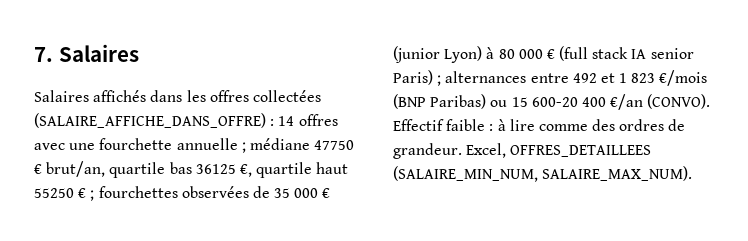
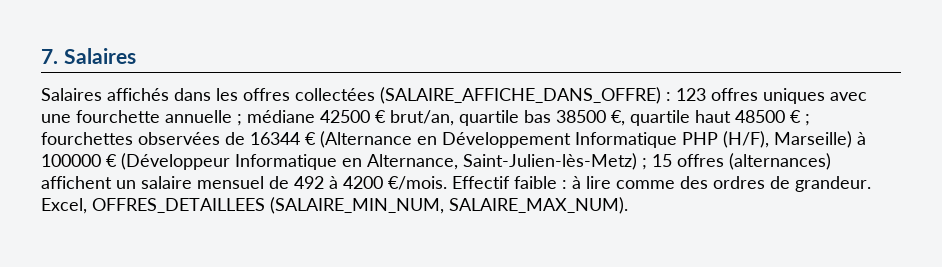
- Salaires affichés dans les offres collectées (SALAIRE_AFFICHE_DANS_OFFRE) : 14 offres avec une fourchette annuelle ; médiane 47750 € brut/an, quartile bas 36125 €, quartile haut 55250 € ; fourchettes observées de 35 000 € (junior Lyon) à 80 000 € (full stack IA senior Paris) ; alternances entre 492 et 1 823 €/mois (BNP Paribas) ou 15 600-20 400 €/an (CONVO).
+ Salaires affichés dans les offres collectées (SALAIRE_AFFICHE_DANS_OFFRE) : 123 offres uniques avec une fourchette annuelle ; médiane 42500 € brut/an, quartile bas 38500 €, quartile haut 48500 € ; fourchettes observées de 16344 € (Alternance en Développement Informatique PHP (H/F), Marseille) à 100000 € (Développeur Informatique en Alternance, Saint-Julien-lès-Metz) ; 15 offres (alternances) affichent un salaire mensuel de 492 à 4200 €/mois.

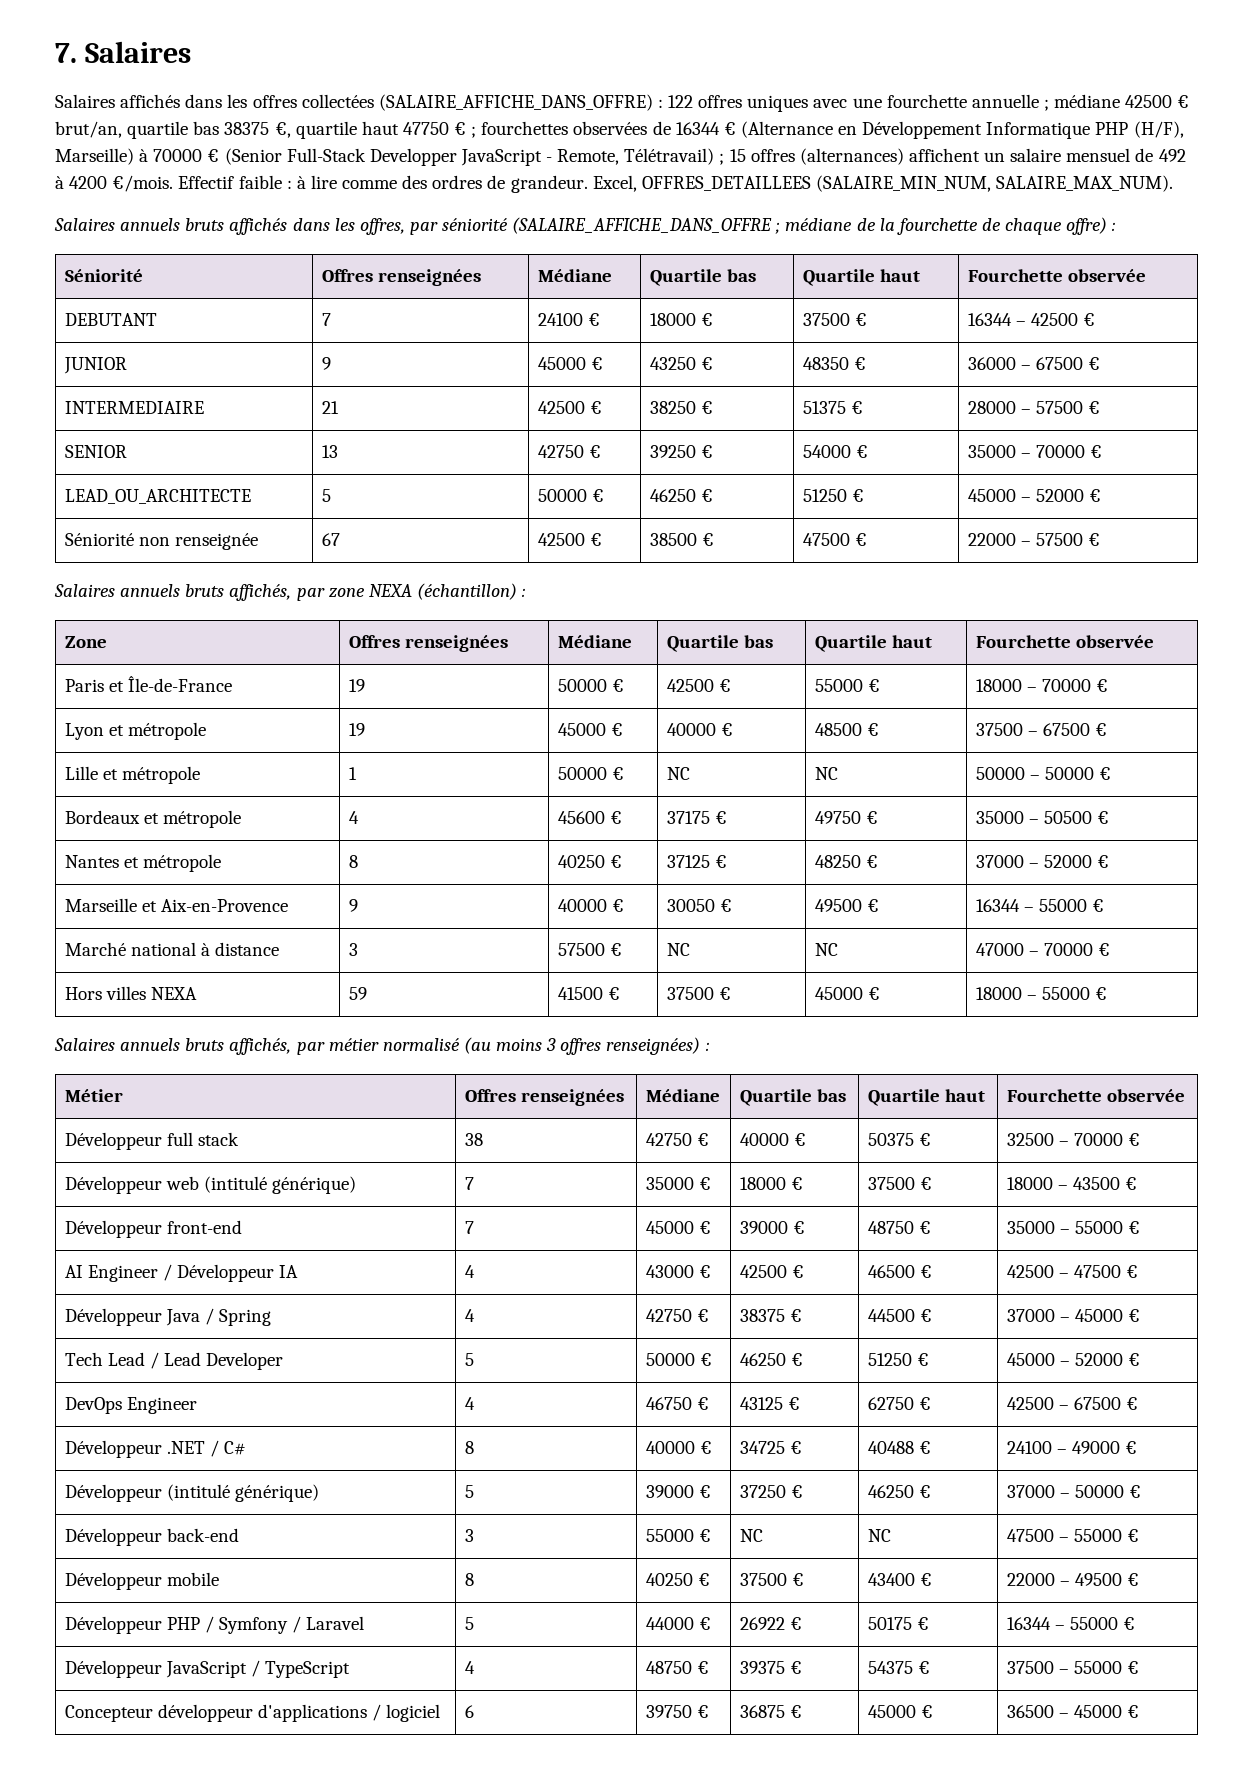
- Salaires affichés dans les offres collectées (SALAIRE_AFFICHE_DANS_OFFRE) : 123 offres uniques avec une fourchette annuelle ; médiane 42500 € brut/an, quartile bas 38500 €, quartile haut 48500 € ; fourchettes observées de 16344 € (Alternance en Développement Informatique PHP (H/F), Marseille) à 100000 € (Développeur Informatique en Alternance, Saint-Julien-lès-Metz) ; 15 offres (alternances) affichent un salaire mensuel de 492 à 4200 €/mois.
+ Salaires affichés dans les offres collectées (SALAIRE_AFFICHE_DANS_OFFRE) : 122 offres uniques avec une fourchette annuelle ; médiane 42500 € brut/an, quartile bas 38375 €, quartile haut 47750 € ; fourchettes observées de 16344 € (Alternance en Développement Informatique PHP (H/F), Marseille) à 70000 € (Senior Full-Stack Developper JavaScript - Remote, Télétravail) ; 15 offres (alternances) affichent un salaire mensuel de 492 à 4200 €/mois.
+ Salaires annuels bruts affichés dans les offres, par séniorité (SALAIRE_AFFICHE_DANS_OFFRE ; médiane de la fourchette de chaque offre) :
+ Séniorité | Offres renseignées | Médiane | Quartile bas | Quartile haut | Fourchette observée
+ DEBUTANT | 7 | 24100 € | 18000 € | 37500 € | 16344 – 42500 €
+ JUNIOR | 9 | 45000 € | 43250 € | 48350 € | 36000 – 67500 €
+ INTERMEDIAIRE | 21 | 42500 € | 38250 € | 51375 € | 28000 – 57500 €
+ SENIOR | 13 | 42750 € | 39250 € | 54000 € | 35000 – 70000 €
+ LEAD_OU_ARCHITECTE | 5 | 50000 € | 46250 € | 51250 € | 45000 – 52000 €
+ Séniorité non renseignée | 67 | 42500 € | 38500 € | 47500 € | 22000 – 57500 €
+ Salaires annuels bruts affichés, par zone NEXA (échantillon) :
+ Zone | Offres renseignées | Médiane | Quartile bas | Quartile haut | Fourchette observée
+ Paris et Île-de-France | 19 | 50000 € | 42500 € | 55000 € | 18000 – 70000 €
+ Lyon et métropole | 19 | 45000 € | 40000 € | 48500 € | 37500 – 67500 €
+ Lille et métropole | 1 | 50000 € | NC | NC | 50000 – 50000 €
+ Bordeaux et métropole | 4 | 45600 € | 37175 € | 49750 € | 35000 – 50500 €
+ Nantes et métropole | 8 | 40250 € | 37125 € | 48250 € | 37000 – 52000 €
+ Marseille et Aix-en-Provence | 9 | 40000 € | 30050 € | 49500 € | 16344 – 55000 €
+ Marché national à distance | 3 | 57500 € | NC | NC | 47000 – 70000 €
+ Hors villes NEXA | 59 | 41500 € | 37500 € | 45000 € | 18000 – 55000 €
+ Salaires annuels bruts affichés, par métier normalisé (au moins 3 offres renseignées) :
+ Métier | Offres renseignées | Médiane | Quartile bas | Quartile haut | Fourchette observée
+ Développeur full stack | 38 | 42750 € | 40000 € | 50375 € | 32500 – 70000 €
+ Développeur web (intitulé générique) | 7 | 35000 € | 18000 € | 37500 € | 18000 – 43500 €
+ Développeur front-end | 7 | 45000 € | 39000 € | 48750 € | 35000 – 55000 €
+ AI Engineer / Développeur IA | 4 | 43000 € | 42500 € | 46500 € | 42500 – 47500 €
+ Développeur Java / Spring | 4 | 42750 € | 38375 € | 44500 € | 37000 – 45000 €
+ Tech Lead / Lead Developer | 5 | 50000 € | 46250 € | 51250 € | 45000 – 52000 €
+ DevOps Engineer | 4 | 46750 € | 43125 € | 62750 € | 42500 – 67500 €
+ Développeur .NET / C# | 8 | 40000 € | 34725 € | 40488 € | 24100 – 49000 €
+ Développeur (intitulé générique) | 5 | 39000 € | 37250 € | 46250 € | 37000 – 50000 €
+ Développeur back-end | 3 | 55000 € | NC | NC | 47500 – 55000 €
+ Développeur mobile | 8 | 40250 € | 37500 € | 43400 € | 22000 – 49500 €
+ Développeur PHP / Symfony / Laravel | 5 | 44000 € | 26922 € | 50175 € | 16344 – 55000 €
+ Développeur JavaScript / TypeScript | 4 | 48750 € | 39375 € | 54375 € | 37500 – 55000 €
+ Concepteur développeur d'applications / logiciel | 6 | 39750 € | 36875 € | 45000 € | 36500 – 45000 €

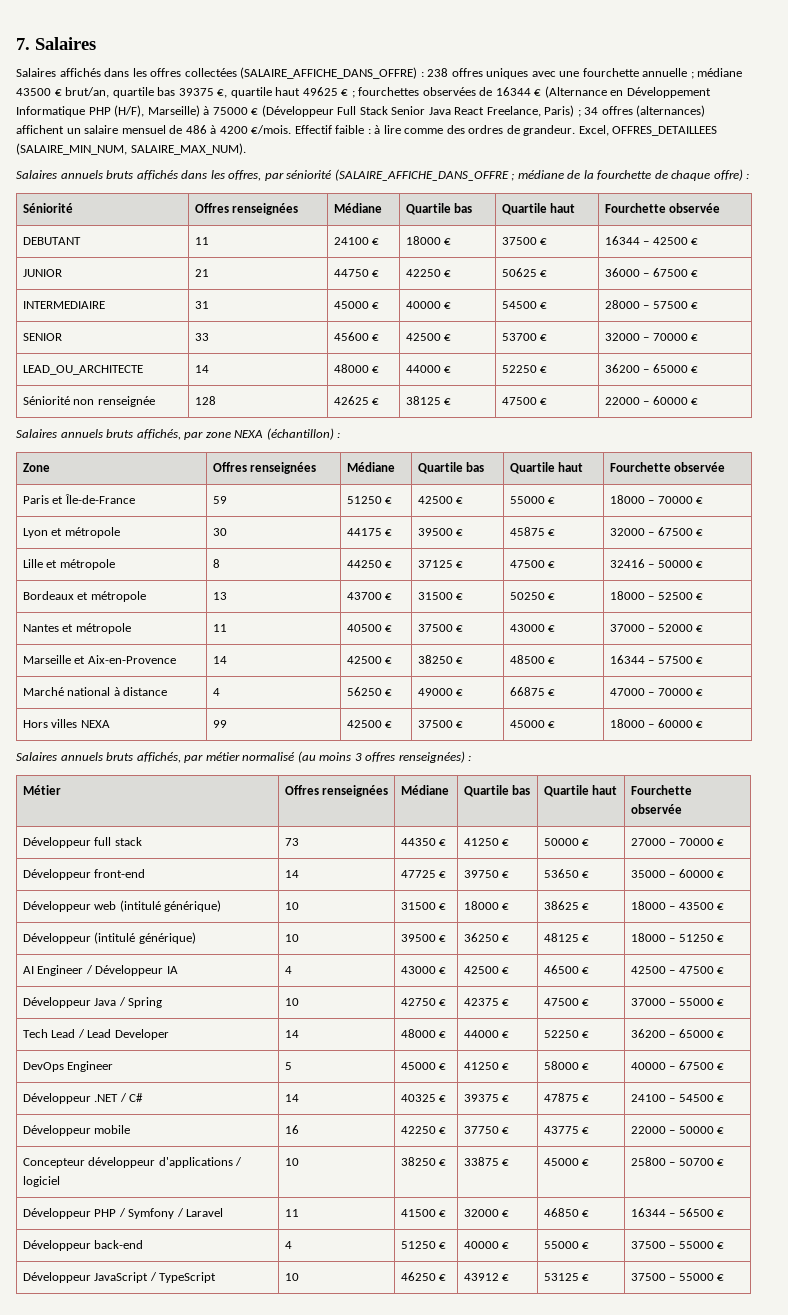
- Salaires affichés dans les offres collectées (SALAIRE_AFFICHE_DANS_OFFRE) : 122 offres uniques avec une fourchette annuelle ; médiane 42500 € brut/an, quartile bas 38375 €, quartile haut 47750 € ; fourchettes observées de 16344 € (Alternance en Développement Informatique PHP (H/F), Marseille) à 70000 € (Senior Full-Stack Developper JavaScript - Remote, Télétravail) ; 15 offres (alternances) affichent un salaire mensuel de 492 à 4200 €/mois.
+ Salaires affichés dans les offres collectées (SALAIRE_AFFICHE_DANS_OFFRE) : 238 offres uniques avec une fourchette annuelle ; médiane 43500 € brut/an, quartile bas 39375 €, quartile haut 49625 € ; fourchettes observées de 16344 € (Alternance en Développement Informatique PHP (H/F), Marseille) à 75000 € (Développeur Full Stack Senior Java React Freelance, Paris) ; 34 offres (alternances) affichent un salaire mensuel de 486 à 4200 €/mois.
- DEBUTANT | 7 | 24100 € | 18000 € | 37500 € | 16344 – 42500 €
+ DEBUTANT | 11 | 24100 € | 18000 € | 37500 € | 16344 – 42500 €
- JUNIOR | 9 | 45000 € | 43250 € | 48350 € | 36000 – 67500 €
+ JUNIOR | 21 | 44750 € | 42250 € | 50625 € | 36000 – 67500 €
- INTERMEDIAIRE | 21 | 42500 € | 38250 € | 51375 € | 28000 – 57500 €
+ INTERMEDIAIRE | 31 | 45000 € | 40000 € | 54500 € | 28000 – 57500 €
- SENIOR | 13 | 42750 € | 39250 € | 54000 € | 35000 – 70000 €
+ SENIOR | 33 | 45600 € | 42500 € | 53700 € | 32000 – 70000 €
- LEAD_OU_ARCHITECTE | 5 | 50000 € | 46250 € | 51250 € | 45000 – 52000 €
+ LEAD_OU_ARCHITECTE | 14 | 48000 € | 44000 € | 52250 € | 36200 – 65000 €
- Séniorité non renseignée | 67 | 42500 € | 38500 € | 47500 € | 22000 – 57500 €
+ Séniorité non renseignée | 128 | 42625 € | 38125 € | 47500 € | 22000 – 60000 €
- Paris et Île-de-France | 19 | 50000 € | 42500 € | 55000 € | 18000 – 70000 €
+ Paris et Île-de-France | 59 | 51250 € | 42500 € | 55000 € | 18000 – 70000 €
- Lyon et métropole | 19 | 45000 € | 40000 € | 48500 € | 37500 – 67500 €
+ Lyon et métropole | 30 | 44175 € | 39500 € | 45875 € | 32000 – 67500 €
- Lille et métropole | 1 | 50000 € | NC | NC | 50000 – 50000 €
+ Lille et métropole | 8 | 44250 € | 37125 € | 47500 € | 32416 – 50000 €
- Bordeaux et métropole | 4 | 45600 € | 37175 € | 49750 € | 35000 – 50500 €
+ Bordeaux et métropole | 13 | 43700 € | 31500 € | 50250 € | 18000 – 52500 €
- Nantes et métropole | 8 | 40250 € | 37125 € | 48250 € | 37000 – 52000 €
+ Nantes et métropole | 11 | 40500 € | 37500 € | 43000 € | 37000 – 52000 €
- Marseille et Aix-en-Provence | 9 | 40000 € | 30050 € | 49500 € | 16344 – 55000 €
+ Marseille et Aix-en-Provence | 14 | 42500 € | 38250 € | 48500 € | 16344 – 57500 €
- Marché national à distance | 3 | 57500 € | NC | NC | 47000 – 70000 €
+ Marché national à distance | 4 | 56250 € | 49000 € | 66875 € | 47000 – 70000 €
- Hors villes NEXA | 59 | 41500 € | 37500 € | 45000 € | 18000 – 55000 €
+ Hors villes NEXA | 99 | 42500 € | 37500 € | 45000 € | 18000 – 60000 €
- Développeur full stack | 38 | 42750 € | 40000 € | 50375 € | 32500 – 70000 €
+ Développeur full stack | 73 | 44350 € | 41250 € | 50000 € | 27000 – 70000 €
+ Développeur front-end | 14 | 47725 € | 39750 € | 53650 € | 35000 – 60000 €
- Développeur web (intitulé générique) | 7 | 35000 € | 18000 € | 37500 € | 18000 – 43500 €
+ Développeur web (intitulé générique) | 10 | 31500 € | 18000 € | 38625 € | 18000 – 43500 €
- Développeur front-end | 7 | 45000 € | 39000 € | 48750 € | 35000 – 55000 €
+ Développeur (intitulé générique) | 10 | 39500 € | 36250 € | 48125 € | 18000 – 51250 €
- Développeur Java / Spring | 4 | 42750 € | 38375 € | 44500 € | 37000 – 45000 €
+ Développeur Java / Spring | 10 | 42750 € | 42375 € | 47500 € | 37000 – 55000 €
- Tech Lead / Lead Developer | 5 | 50000 € | 46250 € | 51250 € | 45000 – 52000 €
+ Tech Lead / Lead Developer | 14 | 48000 € | 44000 € | 52250 € | 36200 – 65000 €
- DevOps Engineer | 4 | 46750 € | 43125 € | 62750 € | 42500 – 67500 €
+ DevOps Engineer | 5 | 45000 € | 41250 € | 58000 € | 40000 – 67500 €
- Développeur .NET / C# | 8 | 40000 € | 34725 € | 40488 € | 24100 – 49000 €
- Développeur (intitulé générique) | 5 | 39000 € | 37250 € | 46250 € | 37000 – 50000 €
- Développeur back-end | 3 | 55000 € | NC | NC | 47500 – 55000 €
+ Développeur .NET / C# | 14 | 40325 € | 39375 € | 47875 € | 24100 – 54500 €
- Développeur mobile | 8 | 40250 € | 37500 € | 43400 € | 22000 – 49500 €
+ Développeur mobile | 16 | 42250 € | 37750 € | 43775 € | 22000 – 50000 €
+ Concepteur développeur d'applications / logiciel | 10 | 38250 € | 33875 € | 45000 € | 25800 – 50700 €
- Développeur PHP / Symfony / Laravel | 5 | 44000 € | 26922 € | 50175 € | 16344 – 55000 €
+ Développeur PHP / Symfony / Laravel | 11 | 41500 € | 32000 € | 46850 € | 16344 – 56500 €
+ Développeur back-end | 4 | 51250 € | 40000 € | 55000 € | 37500 – 55000 €
- Développeur JavaScript / TypeScript | 4 | 48750 € | 39375 € | 54375 € | 37500 – 55000 €
- Concepteur développeur d'applications / logiciel | 6 | 39750 € | 36875 € | 45000 € | 36500 – 45000 €
+ Développeur JavaScript / TypeScript | 10 | 46250 € | 43912 € | 53125 € | 37500 – 55000 €

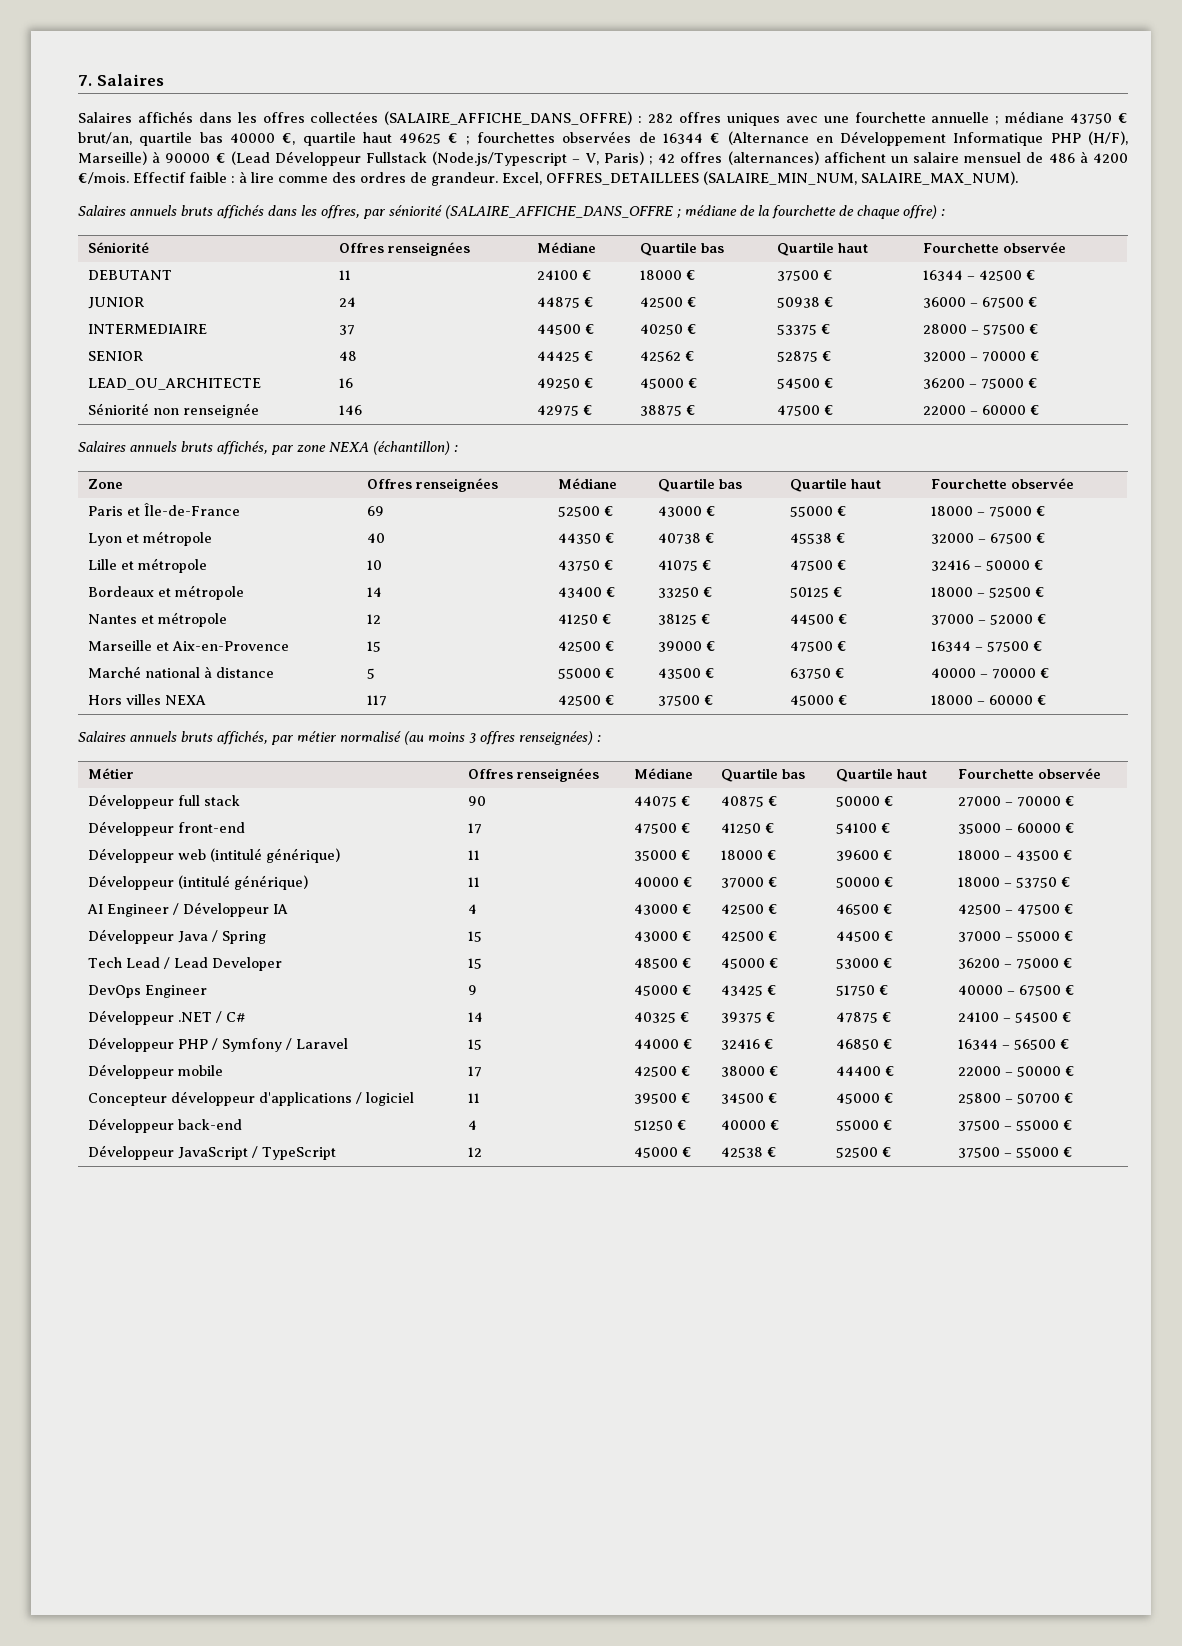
- Salaires affichés dans les offres collectées (SALAIRE_AFFICHE_DANS_OFFRE) : 238 offres uniques avec une fourchette annuelle ; médiane 43500 € brut/an, quartile bas 39375 €, quartile haut 49625 € ; fourchettes observées de 16344 € (Alternance en Développement Informatique PHP (H/F), Marseille) à 75000 € (Développeur Full Stack Senior Java React Freelance, Paris) ; 34 offres (alternances) affichent un salaire mensuel de 486 à 4200 €/mois.
+ Salaires affichés dans les offres collectées (SALAIRE_AFFICHE_DANS_OFFRE) : 282 offres uniques avec une fourchette annuelle ; médiane 43750 € brut/an, quartile bas 40000 €, quartile haut 49625 € ; fourchettes observées de 16344 € (Alternance en Développement Informatique PHP (H/F), Marseille) à 90000 € (Lead Développeur Fullstack (Node.js/Typescript – V, Paris) ; 42 offres (alternances) affichent un salaire mensuel de 486 à 4200 €/mois.
- JUNIOR | 21 | 44750 € | 42250 € | 50625 € | 36000 – 67500 €
+ JUNIOR | 24 | 44875 € | 42500 € | 50938 € | 36000 – 67500 €
- INTERMEDIAIRE | 31 | 45000 € | 40000 € | 54500 € | 28000 – 57500 €
+ INTERMEDIAIRE | 37 | 44500 € | 40250 € | 53375 € | 28000 – 57500 €
- SENIOR | 33 | 45600 € | 42500 € | 53700 € | 32000 – 70000 €
+ SENIOR | 48 | 44425 € | 42562 € | 52875 € | 32000 – 70000 €
- LEAD_OU_ARCHITECTE | 14 | 48000 € | 44000 € | 52250 € | 36200 – 65000 €
+ LEAD_OU_ARCHITECTE | 16 | 49250 € | 45000 € | 54500 € | 36200 – 75000 €
- Séniorité non renseignée | 128 | 42625 € | 38125 € | 47500 € | 22000 – 60000 €
+ Séniorité non renseignée | 146 | 42975 € | 38875 € | 47500 € | 22000 – 60000 €
- Paris et Île-de-France | 59 | 51250 € | 42500 € | 55000 € | 18000 – 70000 €
+ Paris et Île-de-France | 69 | 52500 € | 43000 € | 55000 € | 18000 – 75000 €
- Lyon et métropole | 30 | 44175 € | 39500 € | 45875 € | 32000 – 67500 €
+ Lyon et métropole | 40 | 44350 € | 40738 € | 45538 € | 32000 – 67500 €
- Lille et métropole | 8 | 44250 € | 37125 € | 47500 € | 32416 – 50000 €
+ Lille et métropole | 10 | 43750 € | 41075 € | 47500 € | 32416 – 50000 €
- Bordeaux et métropole | 13 | 43700 € | 31500 € | 50250 € | 18000 – 52500 €
+ Bordeaux et métropole | 14 | 43400 € | 33250 € | 50125 € | 18000 – 52500 €
- Nantes et métropole | 11 | 40500 € | 37500 € | 43000 € | 37000 – 52000 €
+ Nantes et métropole | 12 | 41250 € | 38125 € | 44500 € | 37000 – 52000 €
- Marseille et Aix-en-Provence | 14 | 42500 € | 38250 € | 48500 € | 16344 – 57500 €
+ Marseille et Aix-en-Provence | 15 | 42500 € | 39000 € | 47500 € | 16344 – 57500 €
- Marché national à distance | 4 | 56250 € | 49000 € | 66875 € | 47000 – 70000 €
+ Marché national à distance | 5 | 55000 € | 43500 € | 63750 € | 40000 – 70000 €
- Hors villes NEXA | 99 | 42500 € | 37500 € | 45000 € | 18000 – 60000 €
+ Hors villes NEXA | 117 | 42500 € | 37500 € | 45000 € | 18000 – 60000 €
- Développeur full stack | 73 | 44350 € | 41250 € | 50000 € | 27000 – 70000 €
+ Développeur full stack | 90 | 44075 € | 40875 € | 50000 € | 27000 – 70000 €
- Développeur front-end | 14 | 47725 € | 39750 € | 53650 € | 35000 – 60000 €
+ Développeur front-end | 17 | 47500 € | 41250 € | 54100 € | 35000 – 60000 €
- Développeur web (intitulé générique) | 10 | 31500 € | 18000 € | 38625 € | 18000 – 43500 €
+ Développeur web (intitulé générique) | 11 | 35000 € | 18000 € | 39600 € | 18000 – 43500 €
- Développeur (intitulé générique) | 10 | 39500 € | 36250 € | 48125 € | 18000 – 51250 €
+ Développeur (intitulé générique) | 11 | 40000 € | 37000 € | 50000 € | 18000 – 53750 €
- Développeur Java / Spring | 10 | 42750 € | 42375 € | 47500 € | 37000 – 55000 €
+ Développeur Java / Spring | 15 | 43000 € | 42500 € | 44500 € | 37000 – 55000 €
- Tech Lead / Lead Developer | 14 | 48000 € | 44000 € | 52250 € | 36200 – 65000 €
+ Tech Lead / Lead Developer | 15 | 48500 € | 45000 € | 53000 € | 36200 – 75000 €
- DevOps Engineer | 5 | 45000 € | 41250 € | 58000 € | 40000 – 67500 €
+ DevOps Engineer | 9 | 45000 € | 43425 € | 51750 € | 40000 – 67500 €
+ Développeur PHP / Symfony / Laravel | 15 | 44000 € | 32416 € | 46850 € | 16344 – 56500 €
- Développeur mobile | 16 | 42250 € | 37750 € | 43775 € | 22000 – 50000 €
+ Développeur mobile | 17 | 42500 € | 38000 € | 44400 € | 22000 – 50000 €
- Concepteur développeur d'applications / logiciel | 10 | 38250 € | 33875 € | 45000 € | 25800 – 50700 €
+ Concepteur développeur d'applications / logiciel | 11 | 39500 € | 34500 € | 45000 € | 25800 – 50700 €
- Développeur PHP / Symfony / Laravel | 11 | 41500 € | 32000 € | 46850 € | 16344 – 56500 €
- Développeur JavaScript / TypeScript | 10 | 46250 € | 43912 € | 53125 € | 37500 – 55000 €
+ Développeur JavaScript / TypeScript | 12 | 45000 € | 42538 € | 52500 € | 37500 – 55000 €

